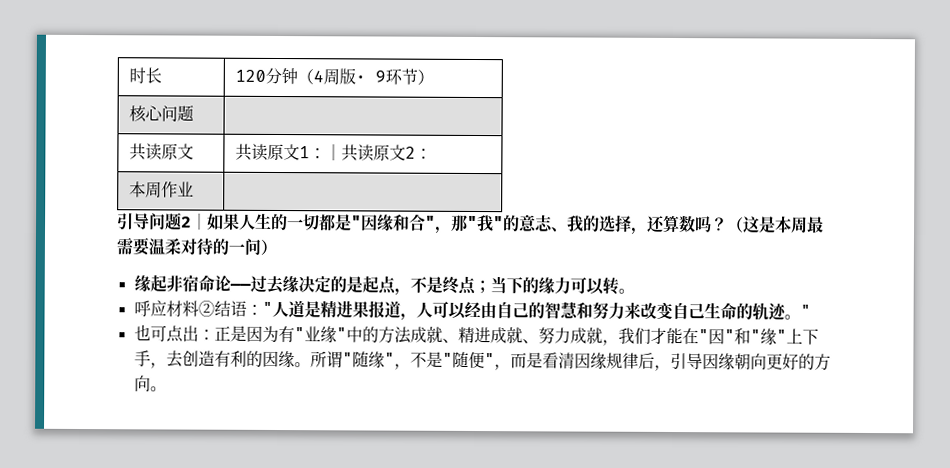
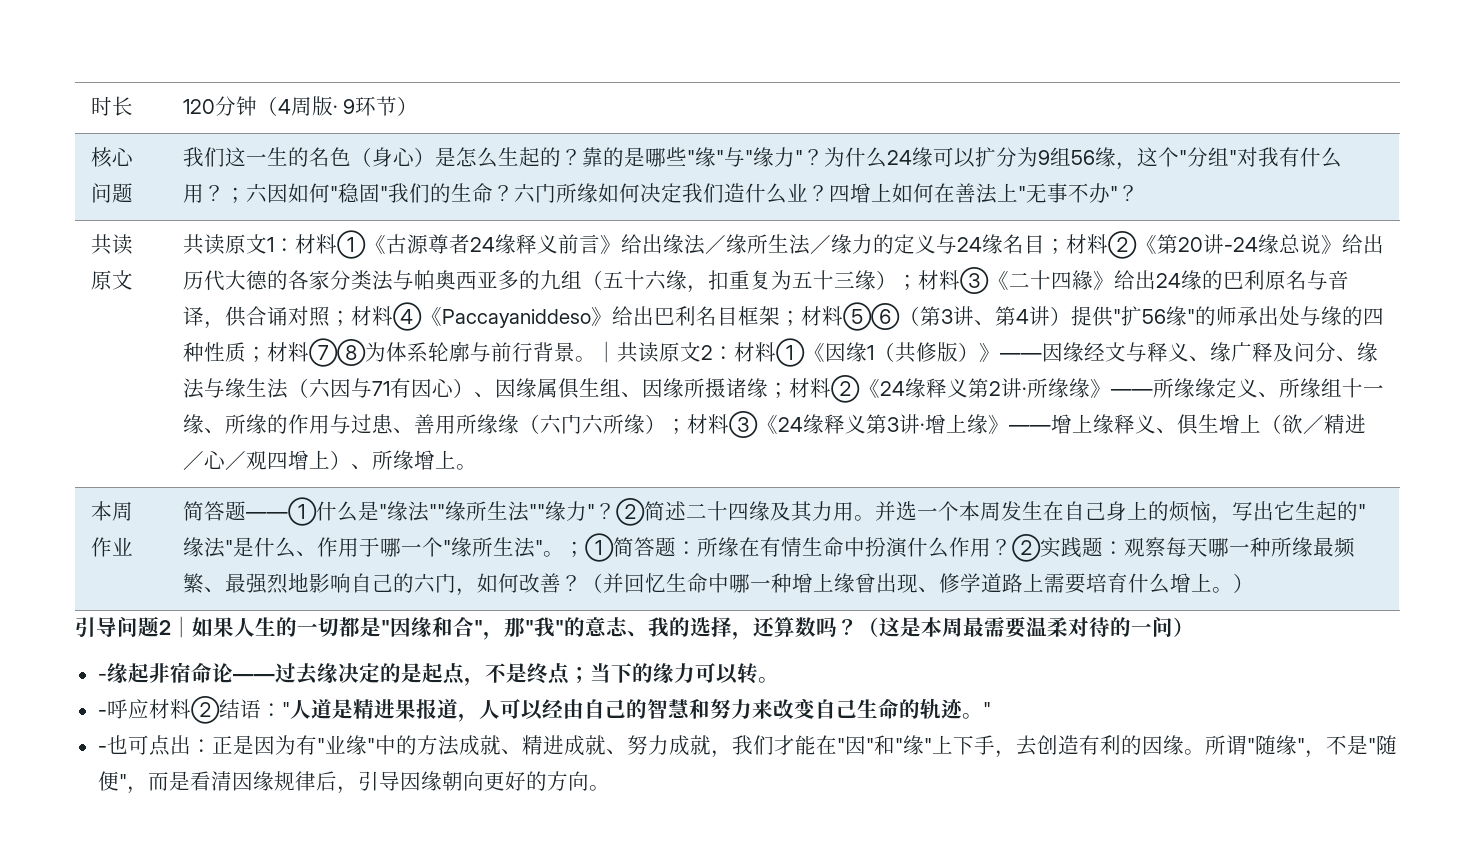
+ 我们这一生的名色（身心）是怎么生起的？靠的是哪些"缘"与"缘力"？为什么24缘可以扩分为9组56缘，这个"分组"对我有什么用？；六因如何"稳固"我们的生命？六门所缘如何决定我们造什么业？四增上如何在善法上"无事不办"？
- 共读原文1：｜共读原文2：
- 本周作业 |
+ 共读原文1：材料①《古源尊者24缘释义前言》给出缘法／缘所生法／缘力的定义与24缘名目；材料②《第20讲-24缘总说》给出历代大德的各家分类法与帕奥西亚多的九组（五十六缘，扣重复为五十三缘）；材料③《二十四緣》给出24缘的巴利原名与音译，供合诵对照；材料④《Paccayaniddeso》给出巴利名目框架；材料⑤⑥（第3讲、第4讲）提供"扩56缘"的师承出处与缘的四种性质；材料⑦⑧为体系轮廓与前行背景。｜共读原文2：材料①《因缘1（共修版）》——因缘经文与释义、缘广释及问分、缘法与缘生法（六因与71有因心）、因缘属俱生组、因缘所摄诸缘；材料②《24缘释义第2讲·所缘缘》——所缘缘定义、所缘组十一缘、所缘的作用与过患、善用所缘缘（六门六所缘）；材料③《24缘释义第3讲·增上缘》——增上缘释义、俱生增上（欲／精进／心／观四增上）、所缘增上。
+ 本周作业 | 简答题——①什么是"缘法""缘所生法""缘力"？②简述二十四缘及其力用。并选一个本周发生在自己身上的烦恼，写出它生起的"缘法"是什么、作用于哪一个"缘所生法"。；①简答题：所缘在有情生命中扮演什么作用？②实践题：观察每天哪一种所缘最频繁、最强烈地影响自己的六门，如何改善？（并回忆生命中哪一种增上缘曾出现、修学道路上需要培育什么增上。）
- 缘起非宿命论——过去缘决定的是起点，不是终点；当下的缘力可以转。
+ -缘起非宿命论——过去缘决定的是起点，不是终点；当下的缘力可以转。
- 呼应材料②结语："人道是精进果报道，人可以经由自己的智慧和努力来改变自己生命的轨迹。
+ -呼应材料②结语："人道是精进果报道，人可以经由自己的智慧和努力来改变自己生命的轨迹。
- 也可点出：正是因为有"业缘"中的方法成就、精进成就、努力成就，我们才能在"因"和"缘"上下手，去创造有利的因缘。
+ -也可点出：正是因为有"业缘"中的方法成就、精进成就、努力成就，我们才能在"因"和"缘"上下手，去创造有利的因缘。

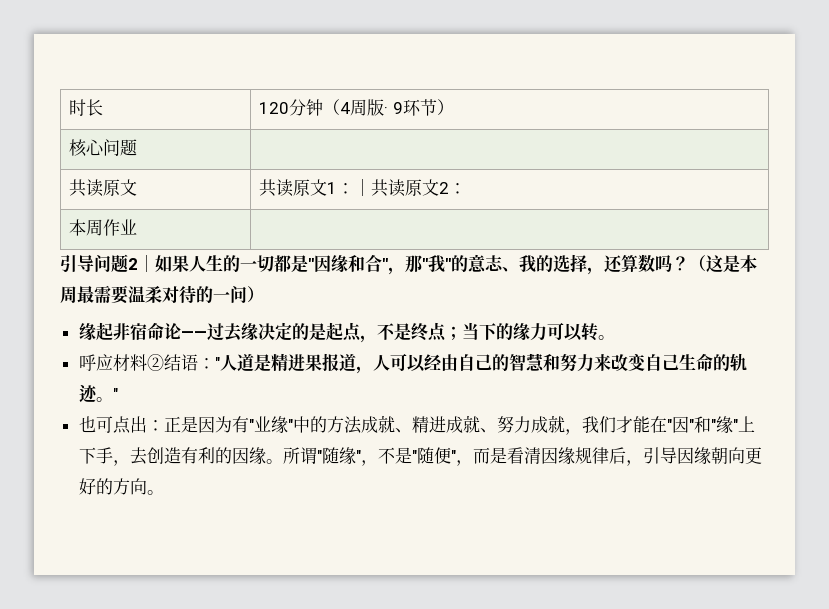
- 我们这一生的名色（身心）是怎么生起的？靠的是哪些"缘"与"缘力"？为什么24缘可以扩分为9组56缘，这个"分组"对我有什么用？；六因如何"稳固"我们的生命？六门所缘如何决定我们造什么业？四增上如何在善法上"无事不办"？
- 共读原文1：材料①《古源尊者24缘释义前言》给出缘法／缘所生法／缘力的定义与24缘名目；材料②《第20讲-24缘总说》给出历代大德的各家分类法与帕奥西亚多的九组（五十六缘，扣重复为五十三缘）；材料③《二十四緣》给出24缘的巴利原名与音译，供合诵对照；材料④《Paccayaniddeso》给出巴利名目框架；材料⑤⑥（第3讲、第4讲）提供"扩56缘"的师承出处与缘的四种性质；材料⑦⑧为体系轮廓与前行背景。｜共读原文2：材料①《因缘1（共修版）》——因缘经文与释义、缘广释及问分、缘法与缘生法（六因与71有因心）、因缘属俱生组、因缘所摄诸缘；材料②《24缘释义第2讲·所缘缘》——所缘缘定义、所缘组十一缘、所缘的作用与过患、善用所缘缘（六门六所缘）；材料③《24缘释义第3讲·增上缘》——增上缘释义、俱生增上（欲／精进／心／观四增上）、所缘增上。
- 本周作业 | 简答题——①什么是"缘法""缘所生法""缘力"？②简述二十四缘及其力用。并选一个本周发生在自己身上的烦恼，写出它生起的"缘法"是什么、作用于哪一个"缘所生法"。；①简答题：所缘在有情生命中扮演什么作用？②实践题：观察每天哪一种所缘最频繁、最强烈地影响自己的六门，如何改善？（并回忆生命中哪一种增上缘曾出现、修学道路上需要培育什么增上。）
+ 共读原文1：｜共读原文2：
+ 本周作业 |
- -缘起非宿命论——过去缘决定的是起点，不是终点；当下的缘力可以转。
+ 缘起非宿命论——过去缘决定的是起点，不是终点；当下的缘力可以转。
- -呼应材料②结语："人道是精进果报道，人可以经由自己的智慧和努力来改变自己生命的轨迹。
+ 呼应材料②结语："人道是精进果报道，人可以经由自己的智慧和努力来改变自己生命的轨迹。
- -也可点出：正是因为有"业缘"中的方法成就、精进成就、努力成就，我们才能在"因"和"缘"上下手，去创造有利的因缘。
+ 也可点出：正是因为有"业缘"中的方法成就、精进成就、努力成就，我们才能在"因"和"缘"上下手，去创造有利的因缘。

